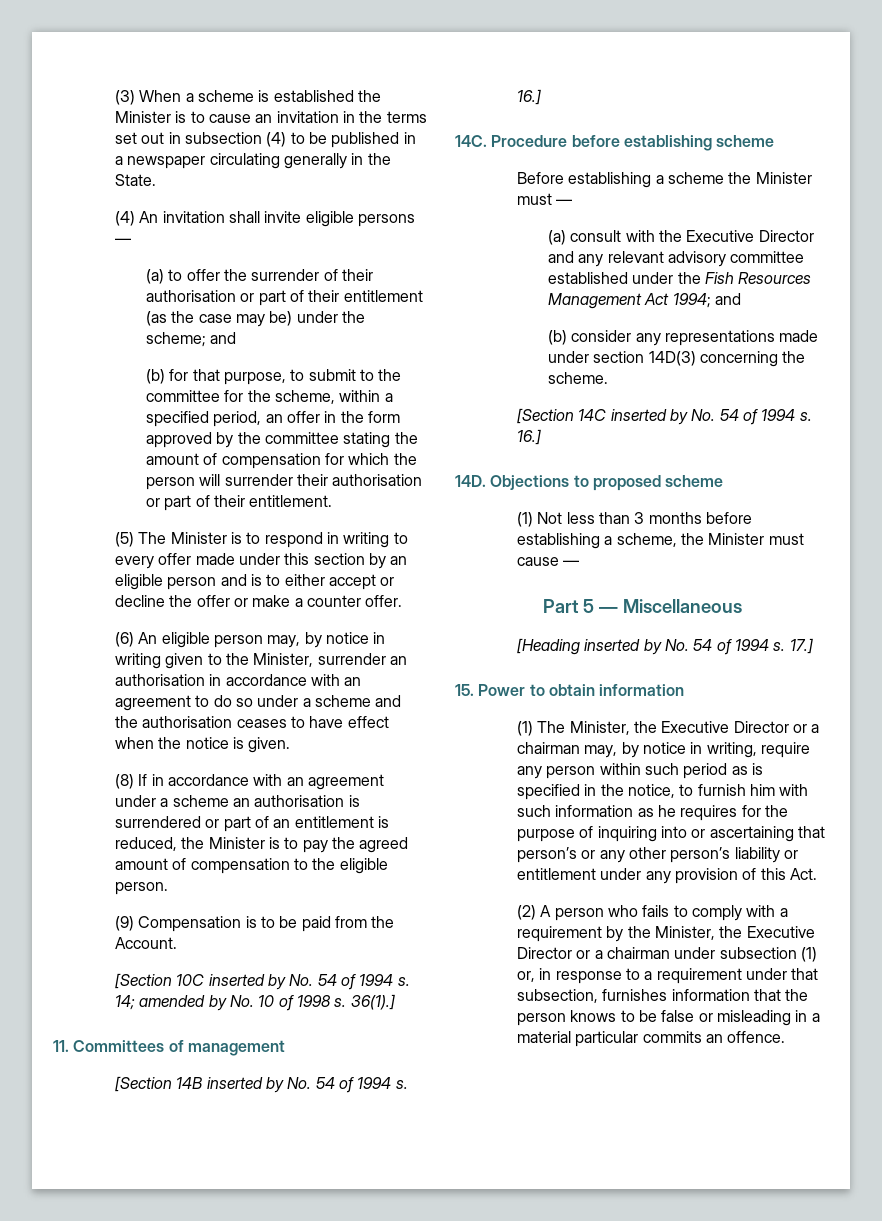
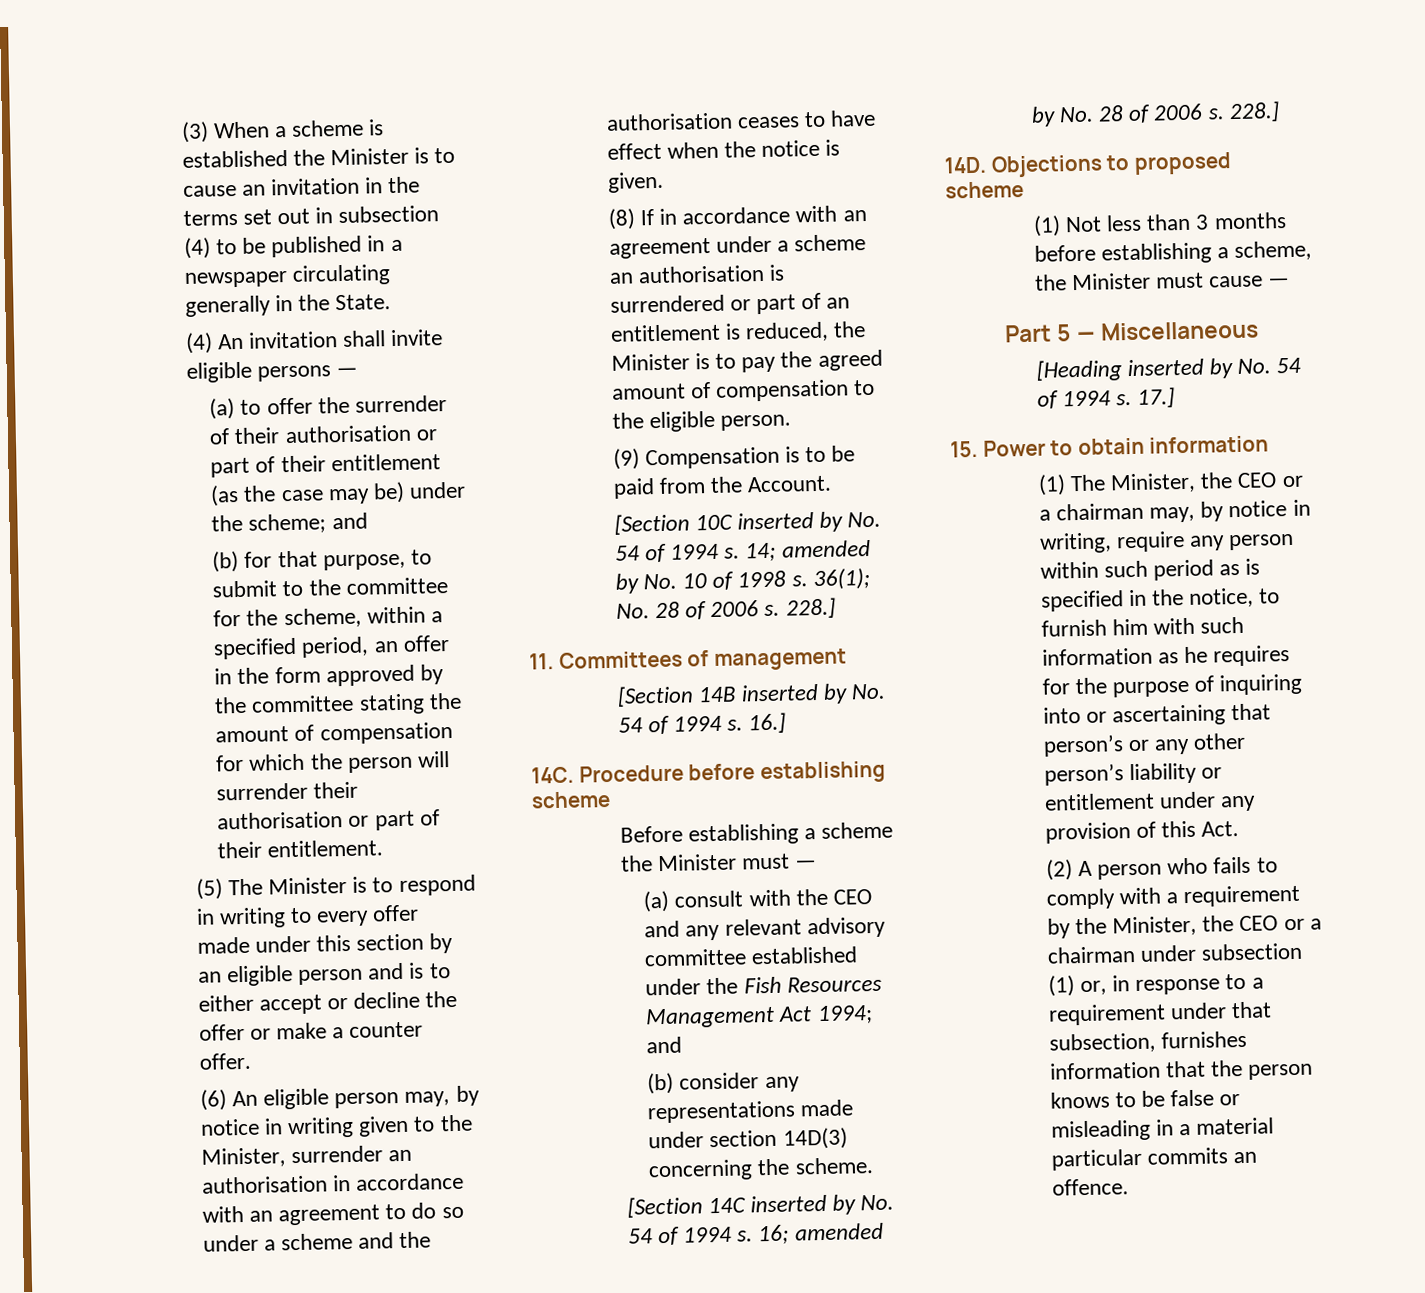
- 36(1).]
+ 36(1); No. 28 of 2006 s. 228.]
- (a) consult with the Executive Director and any relevant advisory committee established under the Fish Resources Management Act 1994; and
+ (a) consult with the CEO and any relevant advisory committee established under the Fish Resources Management Act 1994; and
- [Section 14C inserted by No. 54 of 1994 s. 16.]
+ [Section 14C inserted by No. 54 of 1994 s. 16; amended by No. 28 of 2006 s. 228.]
- (1) The Minister, the Executive Director or a chairman may, by notice in writing, require any person within such period as is specified in the notice, to furnish him with such information as he requires for the purpose of inquiring into or ascertaining that person’s or any other person’s liability or entitlement under any provision of this Act.
+ (1) The Minister, the CEO or a chairman may, by notice in writing, require any person within such period as is specified in the notice, to furnish him with such information as he requires for the purpose of inquiring into or ascertaining that person’s or any other person’s liability or entitlement under any provision of this Act.
- (2) A person who fails to comply with a requirement by the Minister, the Executive Director or a chairman under subsection (1) or, in response to a requirement under that subsection, furnishes information that the person knows to be false or misleading in a material particular commits an offence.
+ (2) A person who fails to comply with a requirement by the Minister, the CEO or a chairman under subsection (1) or, in response to a requirement under that subsection, furnishes information that the person knows to be false or misleading in a material particular commits an offence.

